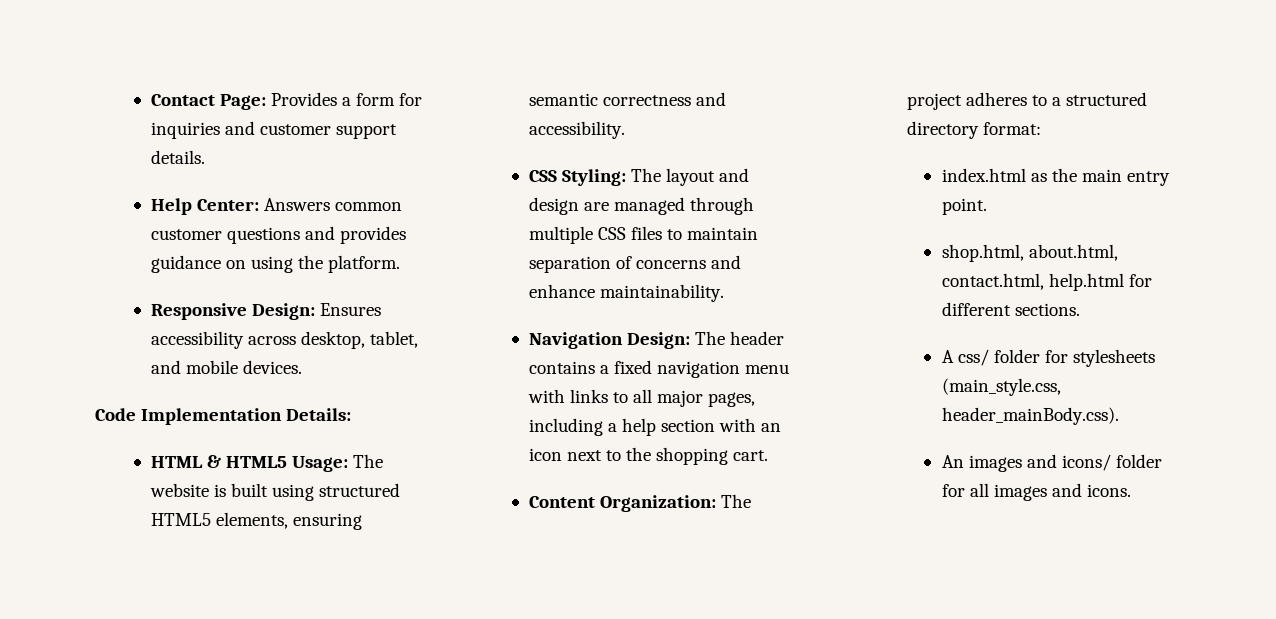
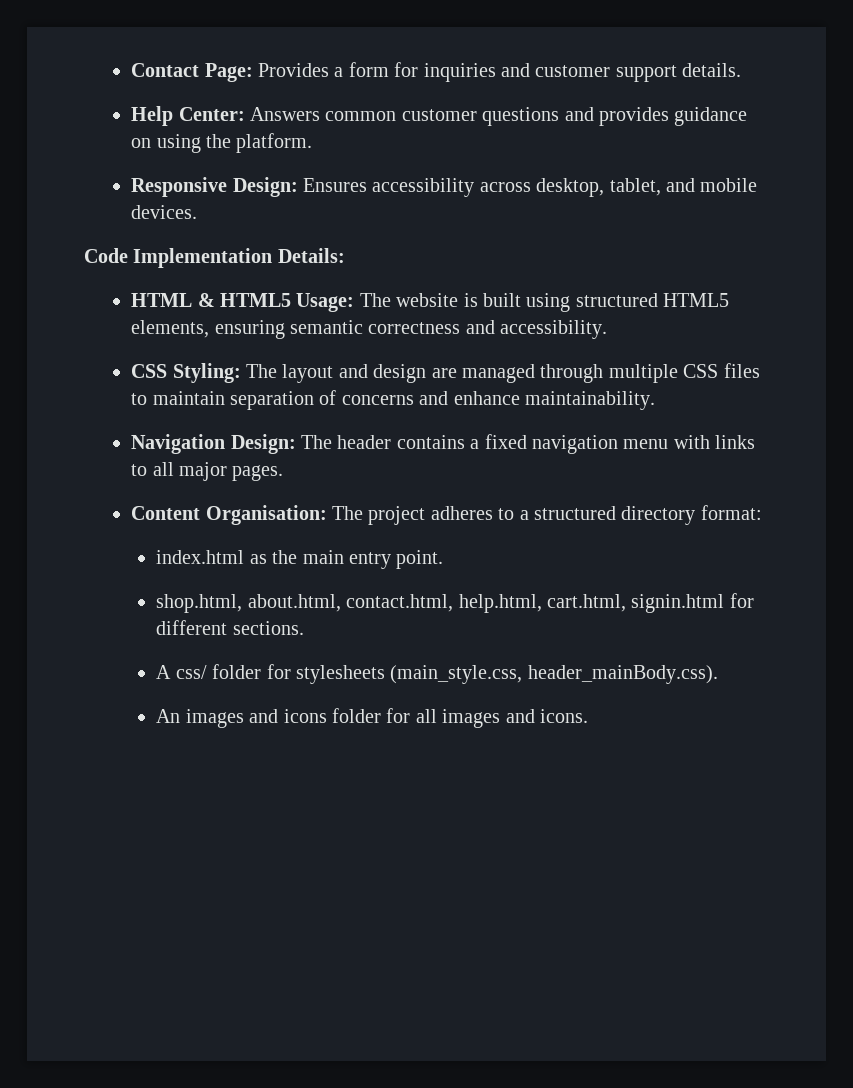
- Navigation Design: The header contains a fixed navigation menu with links to all major pages, including a help section with an icon next to the shopping cart.
+ Navigation Design: The header contains a fixed navigation menu with links to all major pages.
- Content Organization: The project adheres to a structured directory format:
+ Content Organisation: The project adheres to a structured directory format:
- shop.html, about.html, contact.html, help.html for different sections.
+ shop.html, about.html, contact.html, help.html, cart.html, signin.html for different sections.
- An images and icons/ folder for all images and icons.
+ An images and icons folder for all images and icons.

